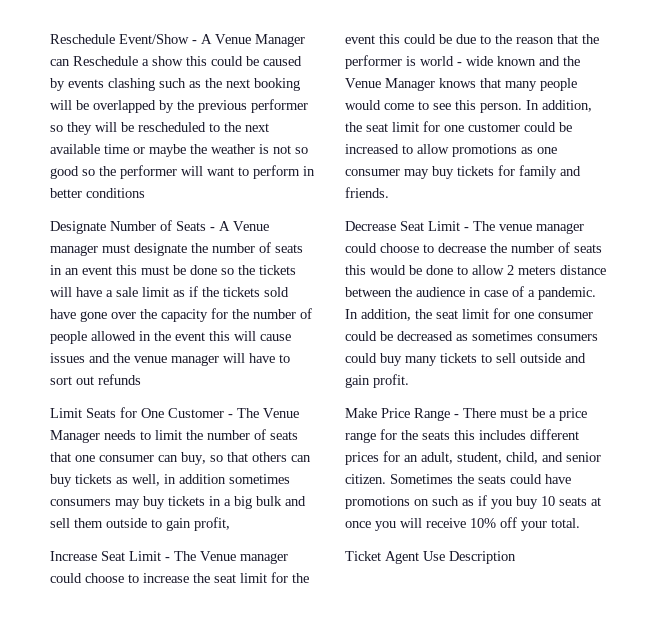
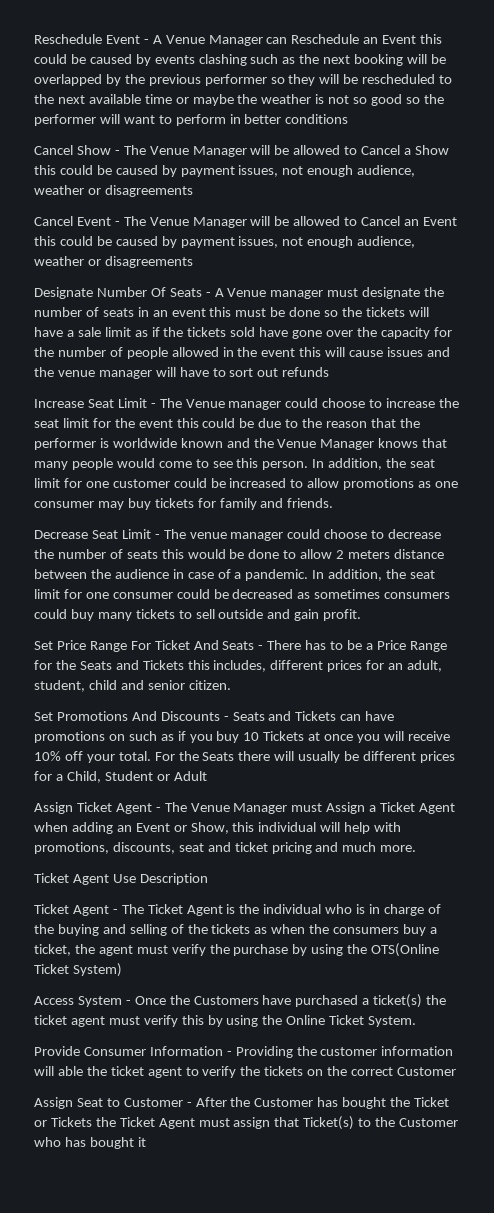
- Reschedule Event/Show - A Venue Manager can Reschedule a show this could be caused by events clashing such as the next booking will be overlapped by the previous performer so they will be rescheduled to the next available time or maybe the weather is not so good so the performer will want to perform in better conditions
+ Reschedule Event - A Venue Manager can Reschedule an Event this could be caused by events clashing such as the next booking will be overlapped by the previous performer so they will be rescheduled to the next available time or maybe the weather is not so good so the performer will want to perform in better conditions
+ Cancel Show - The Venue Manager will be allowed to Cancel a Show this could be caused by payment issues, not enough audience, weather or disagreements
+ Cancel Event - The Venue Manager will be allowed to Cancel an Event this could be caused by payment issues, not enough audience, weather or disagreements
- Designate Number of Seats - A Venue manager must designate the number of seats in an event this must be done so the tickets will have a sale limit as if the tickets sold have gone over the capacity for the number of people allowed in the event this will cause issues and the venue manager will have to sort out refunds
+ Designate Number Of Seats - A Venue manager must designate the number of seats in an event this must be done so the tickets will have a sale limit as if the tickets sold have gone over the capacity for the number of people allowed in the event this will cause issues and the venue manager will have to sort out refunds
- Limit Seats for One Customer - The Venue Manager needs to limit the number of seats that one consumer can buy, so that others can buy tickets as well, in addition sometimes consumers may buy tickets in a big bulk and sell them outside to gain profit,
- Increase Seat Limit - The Venue manager could choose to increase the seat limit for the event this could be due to the reason that the performer is world - wide known and the Venue Manager knows that many people would come to see this person.
+ Increase Seat Limit - The Venue manager could choose to increase the seat limit for the event this could be due to the reason that the performer is worldwide known and the Venue Manager knows that many people would come to see this person.
- Make Price Range - There must be a price range for the seats this includes different prices for an adult, student, child, and senior citizen. Sometimes the seats could have promotions on such as if you buy 10 seats at once you will receive 10% off your total.
+ Set Price Range For Ticket And Seats - There has to be a Price Range for the Seats and Tickets this includes, different prices for an adult, student, child and senior citizen.
+ Set Promotions And Discounts - Seats and Tickets can have promotions on such as if you buy 10 Tickets at once you will receive 10% off your total. For the Seats there will usually be different prices for a Child, Student or Adult
+ Assign Ticket Agent - The Venue Manager must Assign a Ticket Agent when adding an Event or Show, this individual will help with promotions, discounts, seat and ticket pricing and much more.
  Ticket Agent Use Description
+ Ticket Agent - The Ticket Agent is the individual who is in charge of the buying and selling of the tickets as when the consumers buy a ticket, the agent must verify the purchase by using the OTS(Online Ticket System)
+ Access System - Once the Customers have purchased a ticket(s) the ticket agent must verify this by using the Online Ticket System.
+ Provide Consumer Information - Providing the customer information will able the ticket agent to verify the tickets on the correct Customer
+ Assign Seat to Customer - After the Customer has bought the Ticket or Tickets the Ticket Agent must assign that Ticket(s) to the Customer who has bought it

